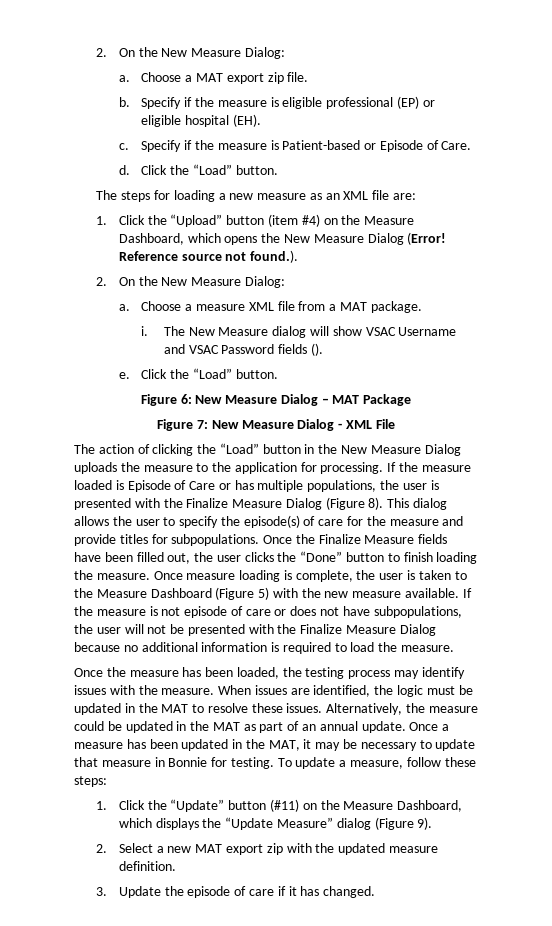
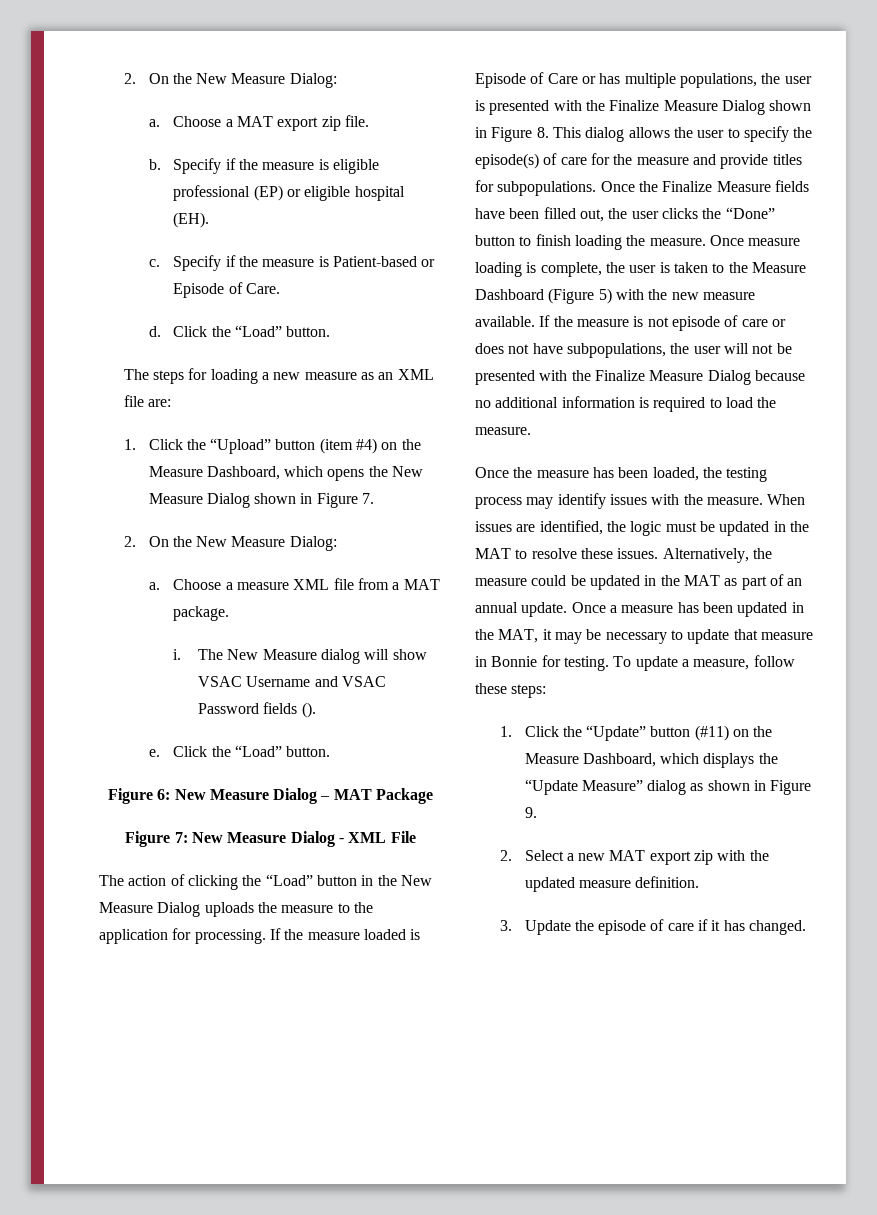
- 1. Click the “Upload” button (item #4) on the Measure Dashboard, which opens the New Measure Dialog (Error! Reference source not found.).
+ 1. Click the “Upload” button (item #4) on the Measure Dashboard, which opens the New Measure Dialog shown in Figure 7.
- If the measure loaded is Episode of Care or has multiple populations, the user is presented with the Finalize Measure Dialog (Figure 8). This dialog allows the user to specify the episode(s) of care for the measure and provide titles for subpopulations.
+ If the measure loaded is Episode of Care or has multiple populations, the user is presented with the Finalize Measure Dialog shown in Figure 8. This dialog allows the user to specify the episode(s) of care for the measure and provide titles for subpopulations.
- 1. Click the “Update” button (#11) on the Measure Dashboard, which displays the “Update Measure” dialog (Figure 9).
+ 1. Click the “Update” button (#11) on the Measure Dashboard, which displays the “Update Measure” dialog as shown in Figure 9.

